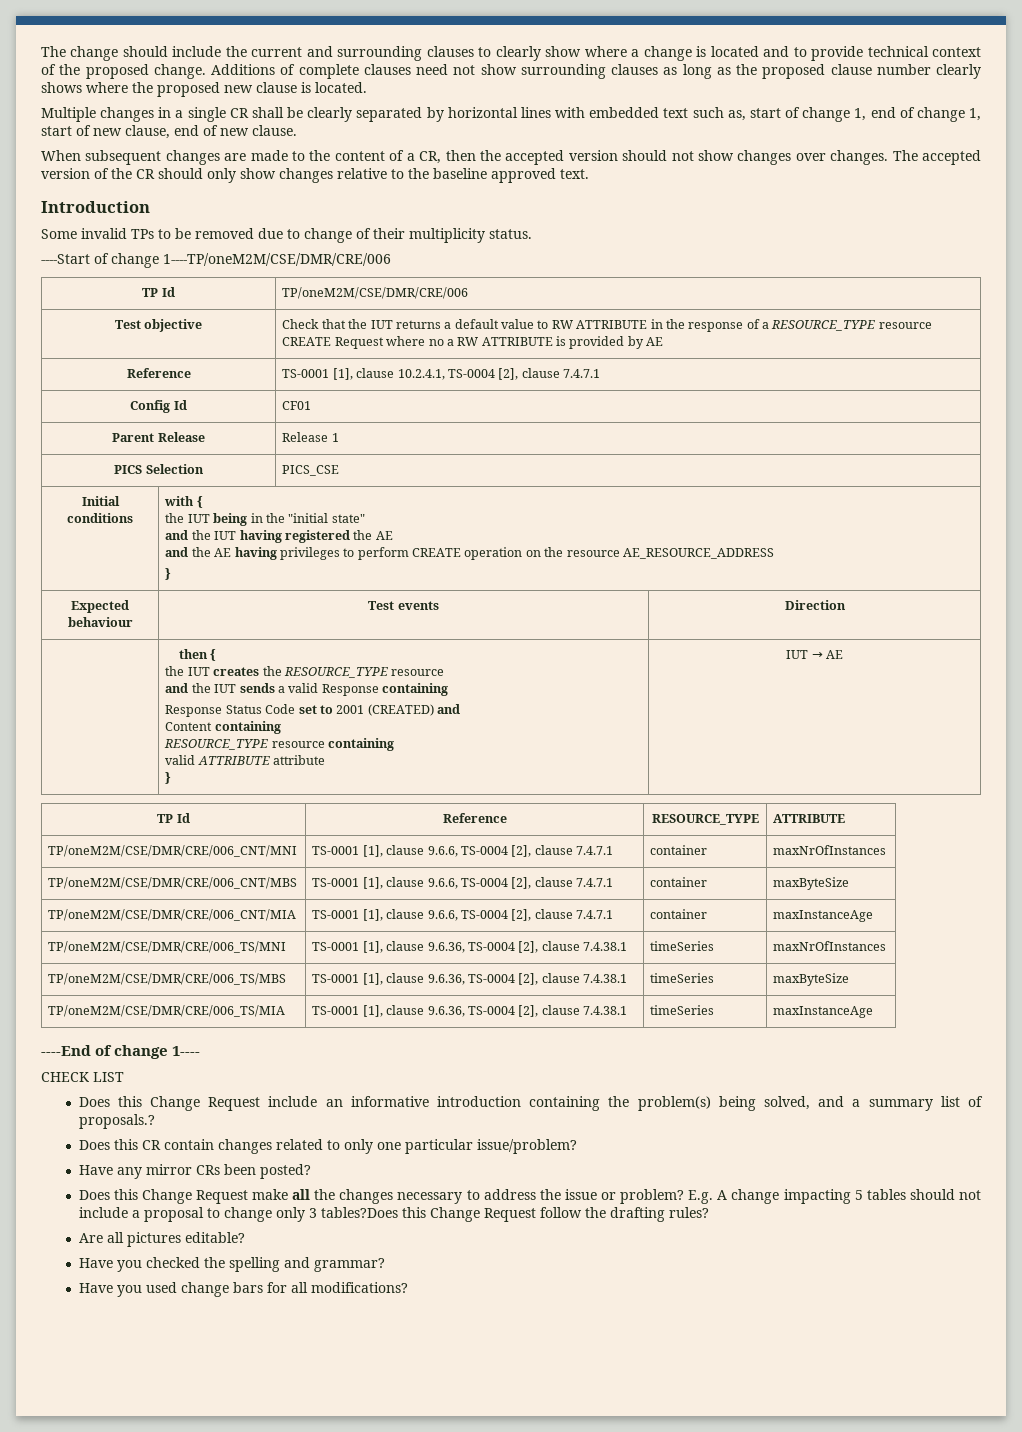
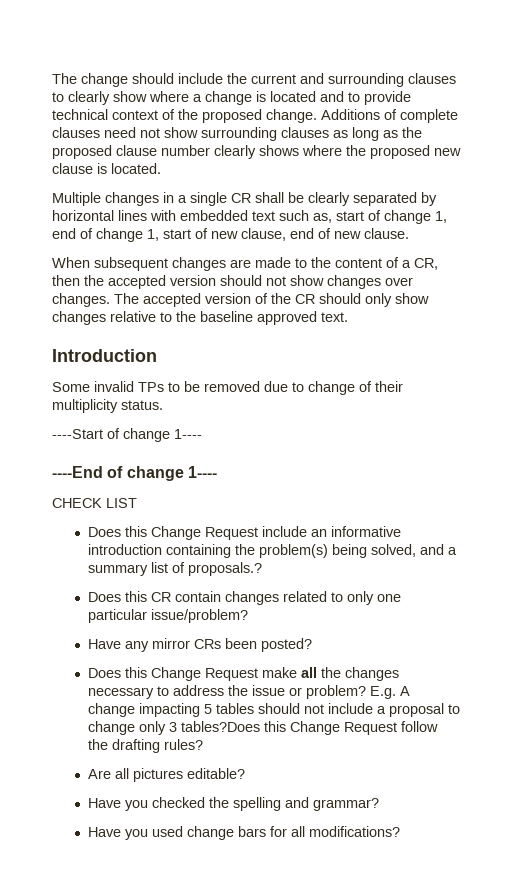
- ----Start of change 1----TP/oneM2M/CSE/DMR/CRE/006
- TP Id | TP/oneM2M/CSE/DMR/CRE/006
- Test objective | Check that the IUT returns a default value to RW ATTRIBUTE in the response of a RESOURCE_TYPE resource CREATE Request where no a RW ATTRIBUTE is provided by AE
- Reference | TS-0001 [1], clause 10.2.4.1, TS-0004 [2], clause 7.4.7.1
- Config Id | CF01
- Parent Release | Release 1
- PICS Selection | PICS_CSE
- Initial conditions | with {
- the IUT being in the "initial state"
- and the IUT having registered the AE
- and the AE having privileges to perform CREATE operation on the resource AE_RESOURCE_ADDRESS
- }
- Expected behaviour | Test events | Direction
- | then {
- the IUT creates the RESOURCE_TYPE resource
- and the IUT sends a valid Response containing
- Response Status Code set to 2001 (CREATED) and
- Content containing
- RESOURCE_TYPE resource containing
- valid ATTRIBUTE attribute
- } | IUT → AE
- TP Id | Reference | RESOURCE_TYPE | ATTRIBUTE
- TP/oneM2M/CSE/DMR/CRE/006_CNT/MNI | TS-0001 [1], clause 9.6.6, TS-0004 [2], clause 7.4.7.1 | container | maxNrOfInstances
- TP/oneM2M/CSE/DMR/CRE/006_CNT/MBS | TS-0001 [1], clause 9.6.6, TS-0004 [2], clause 7.4.7.1 | container | maxByteSize
- TP/oneM2M/CSE/DMR/CRE/006_CNT/MIA | TS-0001 [1], clause 9.6.6, TS-0004 [2], clause 7.4.7.1 | container | maxInstanceAge
- TP/oneM2M/CSE/DMR/CRE/006_TS/MNI | TS-0001 [1], clause 9.6.36, TS-0004 [2], clause 7.4.38.1 | timeSeries | maxNrOfInstances
- TP/oneM2M/CSE/DMR/CRE/006_TS/MBS | TS-0001 [1], clause 9.6.36, TS-0004 [2], clause 7.4.38.1 | timeSeries | maxByteSize
- TP/oneM2M/CSE/DMR/CRE/006_TS/MIA | TS-0001 [1], clause 9.6.36, TS-0004 [2], clause 7.4.38.1 | timeSeries | maxInstanceAge
+ ----Start of change 1----

